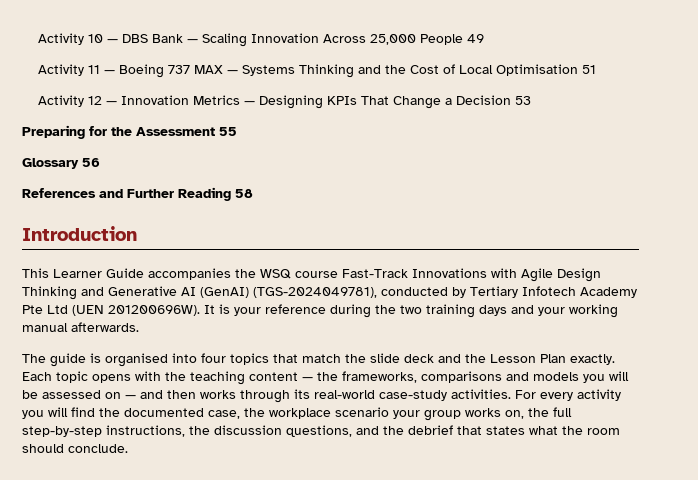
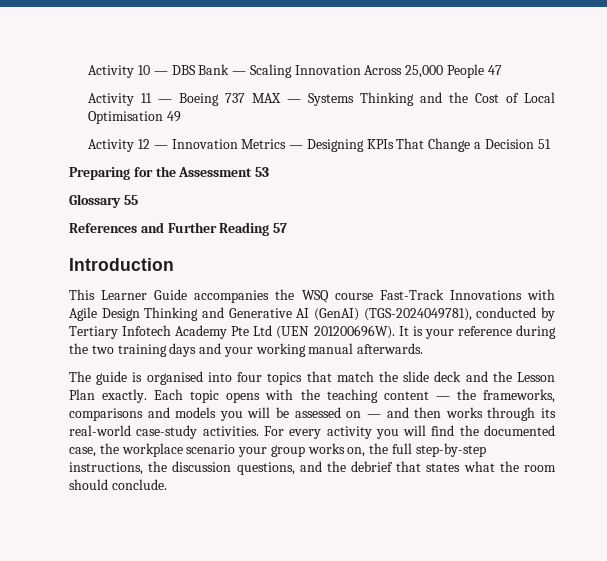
- Activity 10 — DBS Bank — Scaling Innovation Across 25,000 People 49
+ Activity 10 — DBS Bank — Scaling Innovation Across 25,000 People 47
- Activity 11 — Boeing 737 MAX — Systems Thinking and the Cost of Local Optimisation 51
+ Activity 11 — Boeing 737 MAX — Systems Thinking and the Cost of Local Optimisation 49
- Activity 12 — Innovation Metrics — Designing KPIs That Change a Decision 53
+ Activity 12 — Innovation Metrics — Designing KPIs That Change a Decision 51
- Preparing for the Assessment 55
+ Preparing for the Assessment 53
- Glossary 56
+ Glossary 55
- References and Further Reading 58
+ References and Further Reading 57

